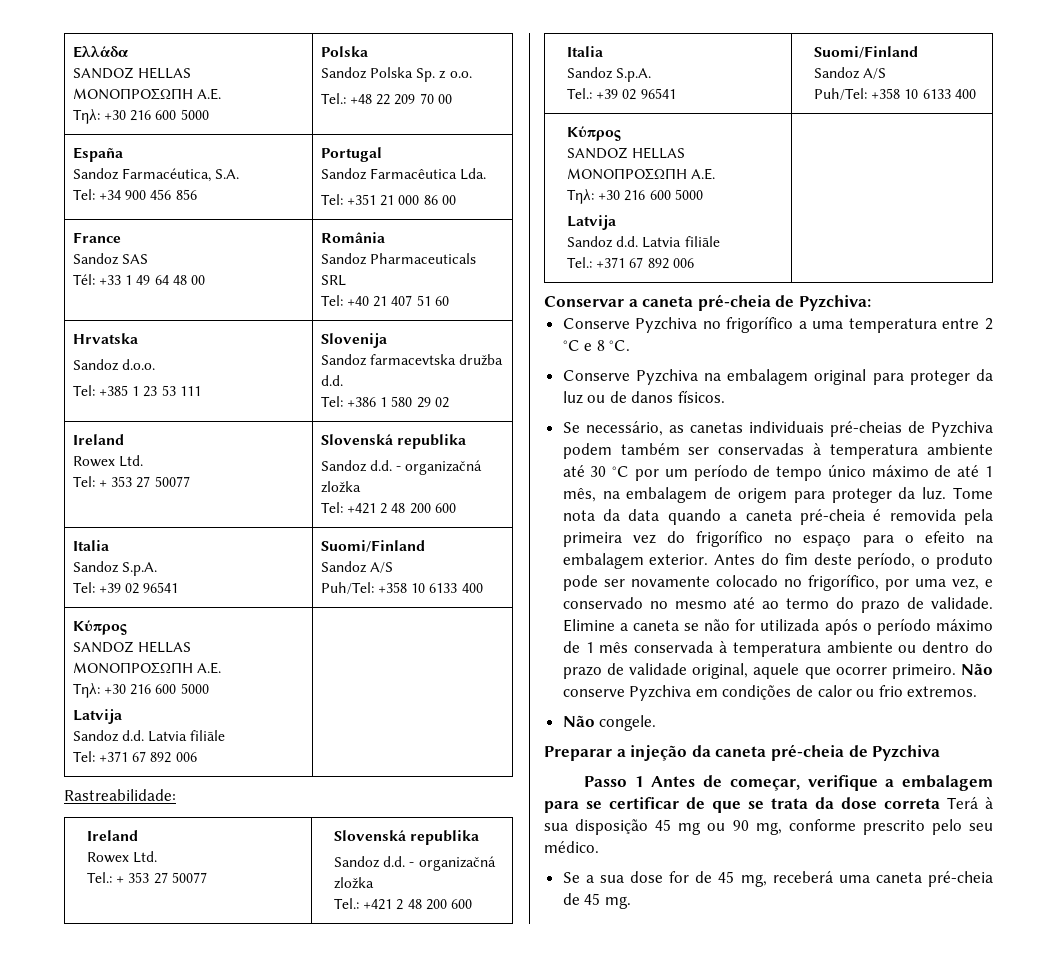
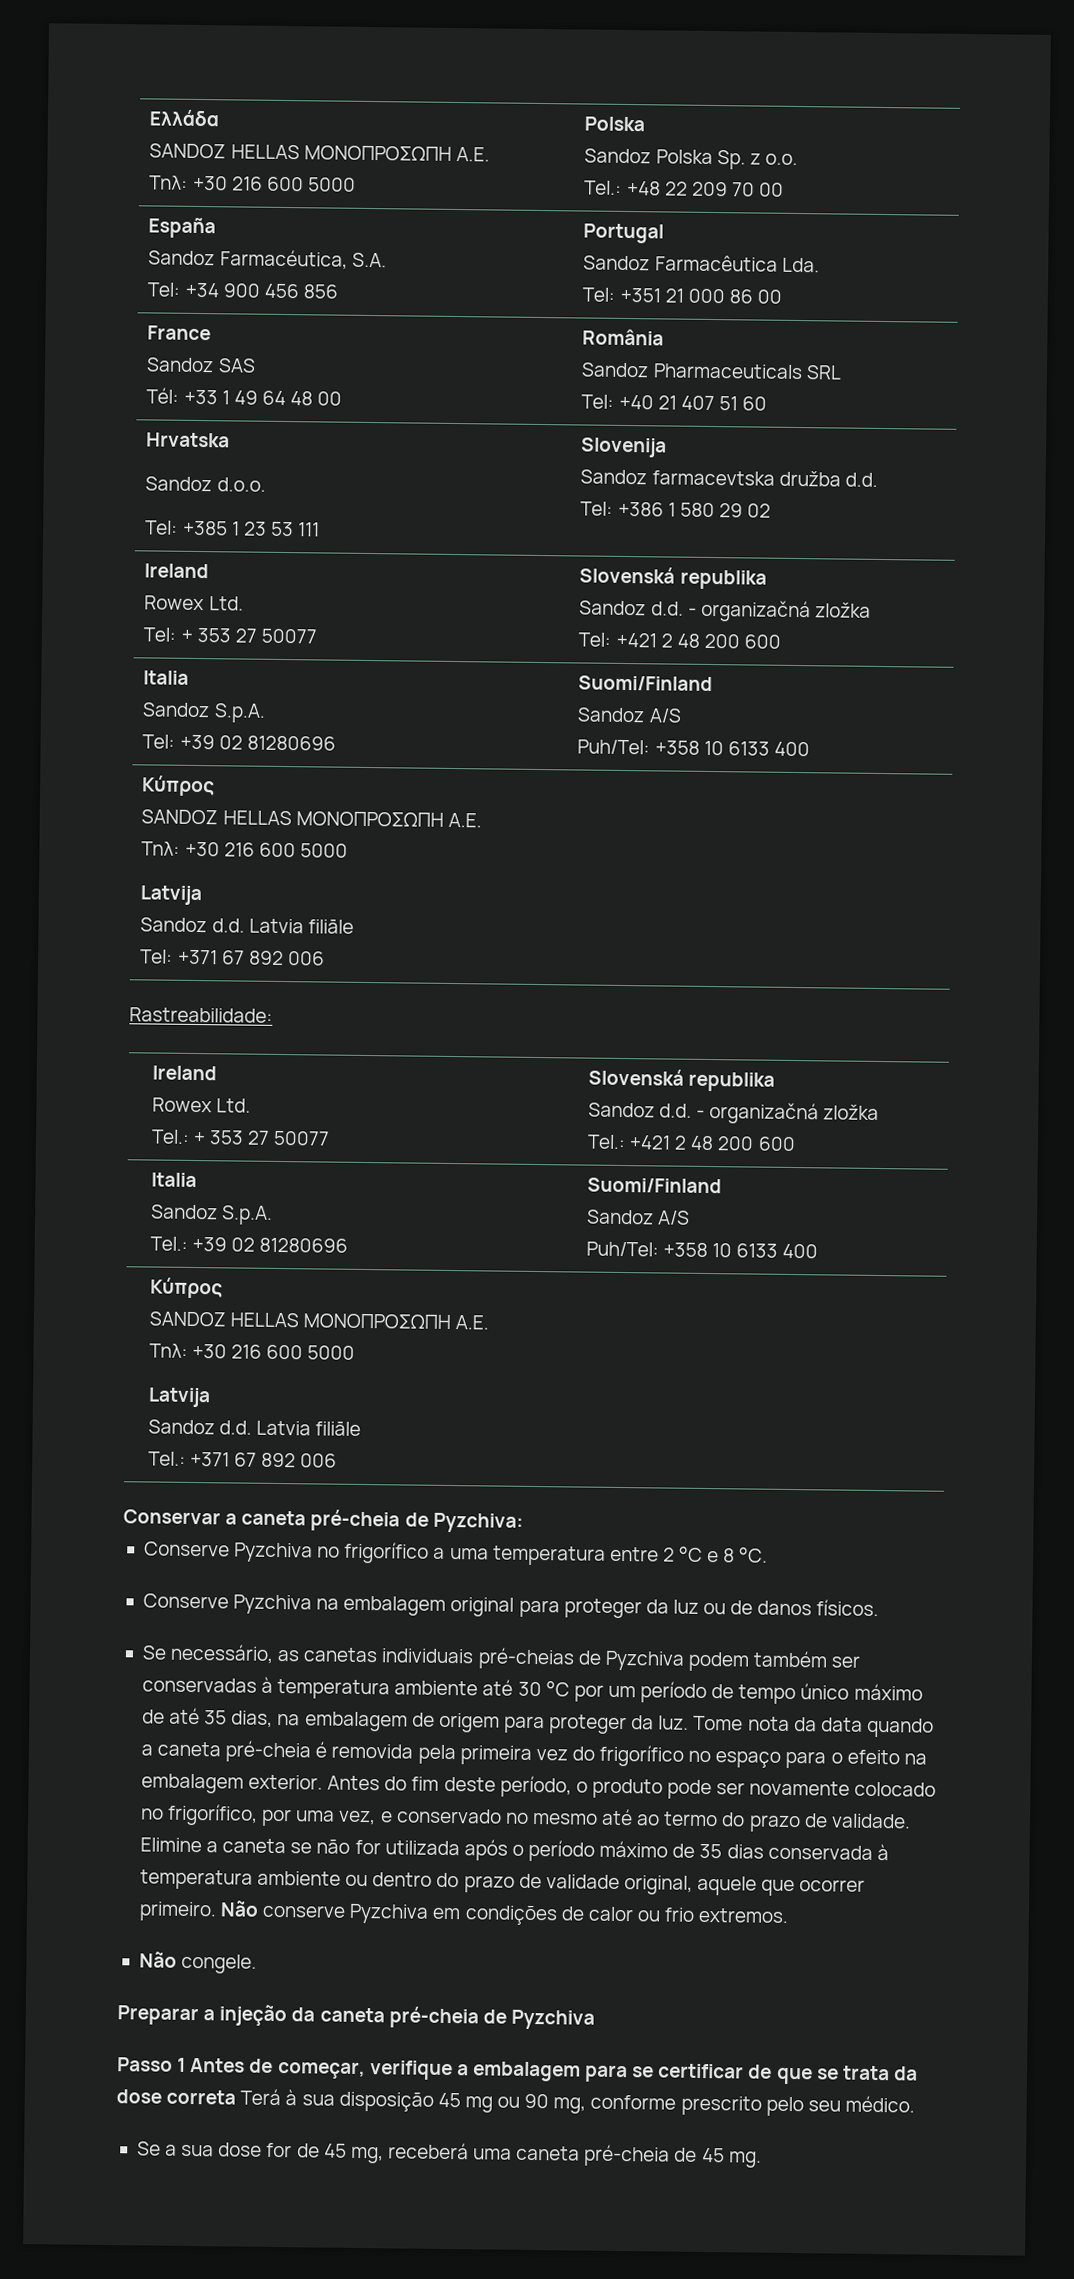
  Hrvatska
  Sandoz d.o.o.
  Tel: +385 1 23 53 111 | Slovenija
  Sandoz farmacevtska družba d.d.
  Tel: +386 1 580 29 02
  Ireland
  Rowex Ltd.
  Tel: + 353 27 50077 | Slovenská republika
  Sandoz d.d. - organizačná zložka
  Tel: +421 2 48 200 600
  Italia
  Sandoz S.p.A.
- Tel: +39 02 96541 | Suomi/Finland
+ Tel: +39 02 81280696 | Suomi/Finland
  Rastreabilidade:
  Ireland
  Rowex Ltd.
  Tel.: + 353 27 50077 | Slovenská republika
  Sandoz d.d. - organizačná zložka
  Tel.: +421 2 48 200 600
  Italia
  Sandoz S.p.A.
- Tel.: +39 02 96541 | Suomi/Finland
+ Tel.: +39 02 81280696 | Suomi/Finland
- Se necessário, as canetas individuais pré-cheias de Pyzchiva podem também ser conservadas à temperatura ambiente até 30 °C por um período de tempo único máximo de até 1 mês, na embalagem de origem para proteger da luz.
+ Se necessário, as canetas individuais pré-cheias de Pyzchiva podem também ser conservadas à temperatura ambiente até 30 °C por um período de tempo único máximo de até 35 dias, na embalagem de origem para proteger da luz.
- Elimine a caneta se não for utilizada após o período máximo de 1 mês conservada à temperatura ambiente ou dentro do prazo de validade original, aquele que ocorrer primeiro.
+ Elimine a caneta se não for utilizada após o período máximo de 35 dias conservada à temperatura ambiente ou dentro do prazo de validade original, aquele que ocorrer primeiro.

